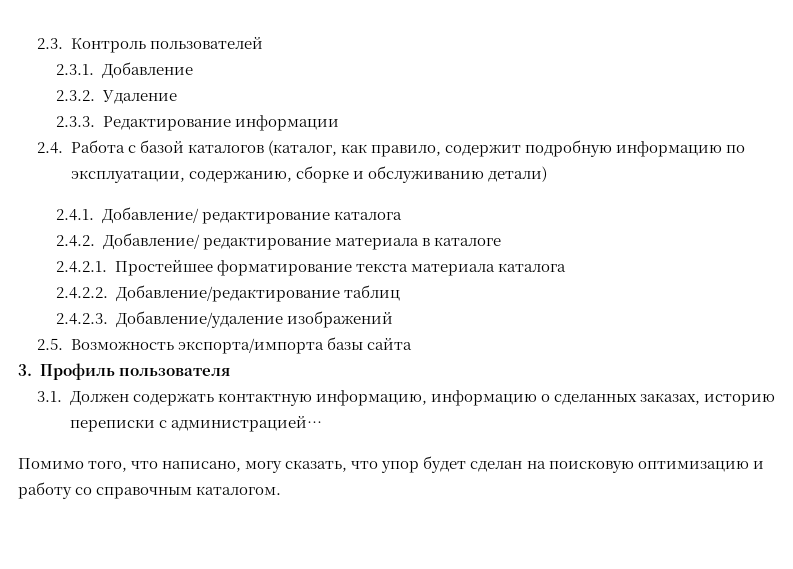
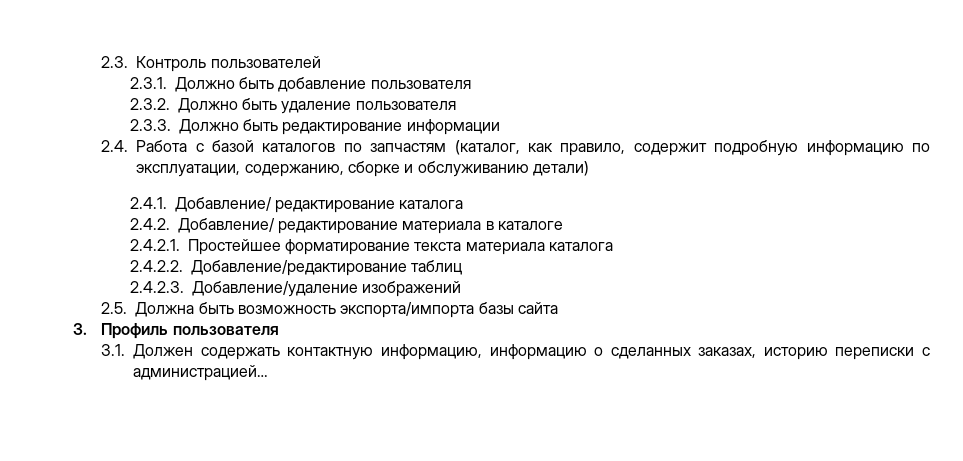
- 2.3.1. Добавление
- 2.3.2. Удаление
- 2.3.3. Редактирование информации
+ 2.3.1. Должно быть добавление пользователя
+ 2.3.2. Должно быть удаление пользователя
+ 2.3.3. Должно быть редактирование информации
- 2.4. Работа с базой каталогов (каталог, как правило, содержит подробную информацию по эксплуатации, содержанию, сборке и обслуживанию детали)
+ 2.4. Работа с базой каталогов по запчастям (каталог, как правило, содержит подробную информацию по эксплуатации, содержанию, сборке и обслуживанию детали)
- 2.5. Возможность экспорта/импорта базы сайта
+ 2.5. Должна быть возможность экспорта/импорта базы сайта
- Помимо того, что написано, могу сказать, что упор будет сделан на поисковую оптимизацию и работу со справочным каталогом.

